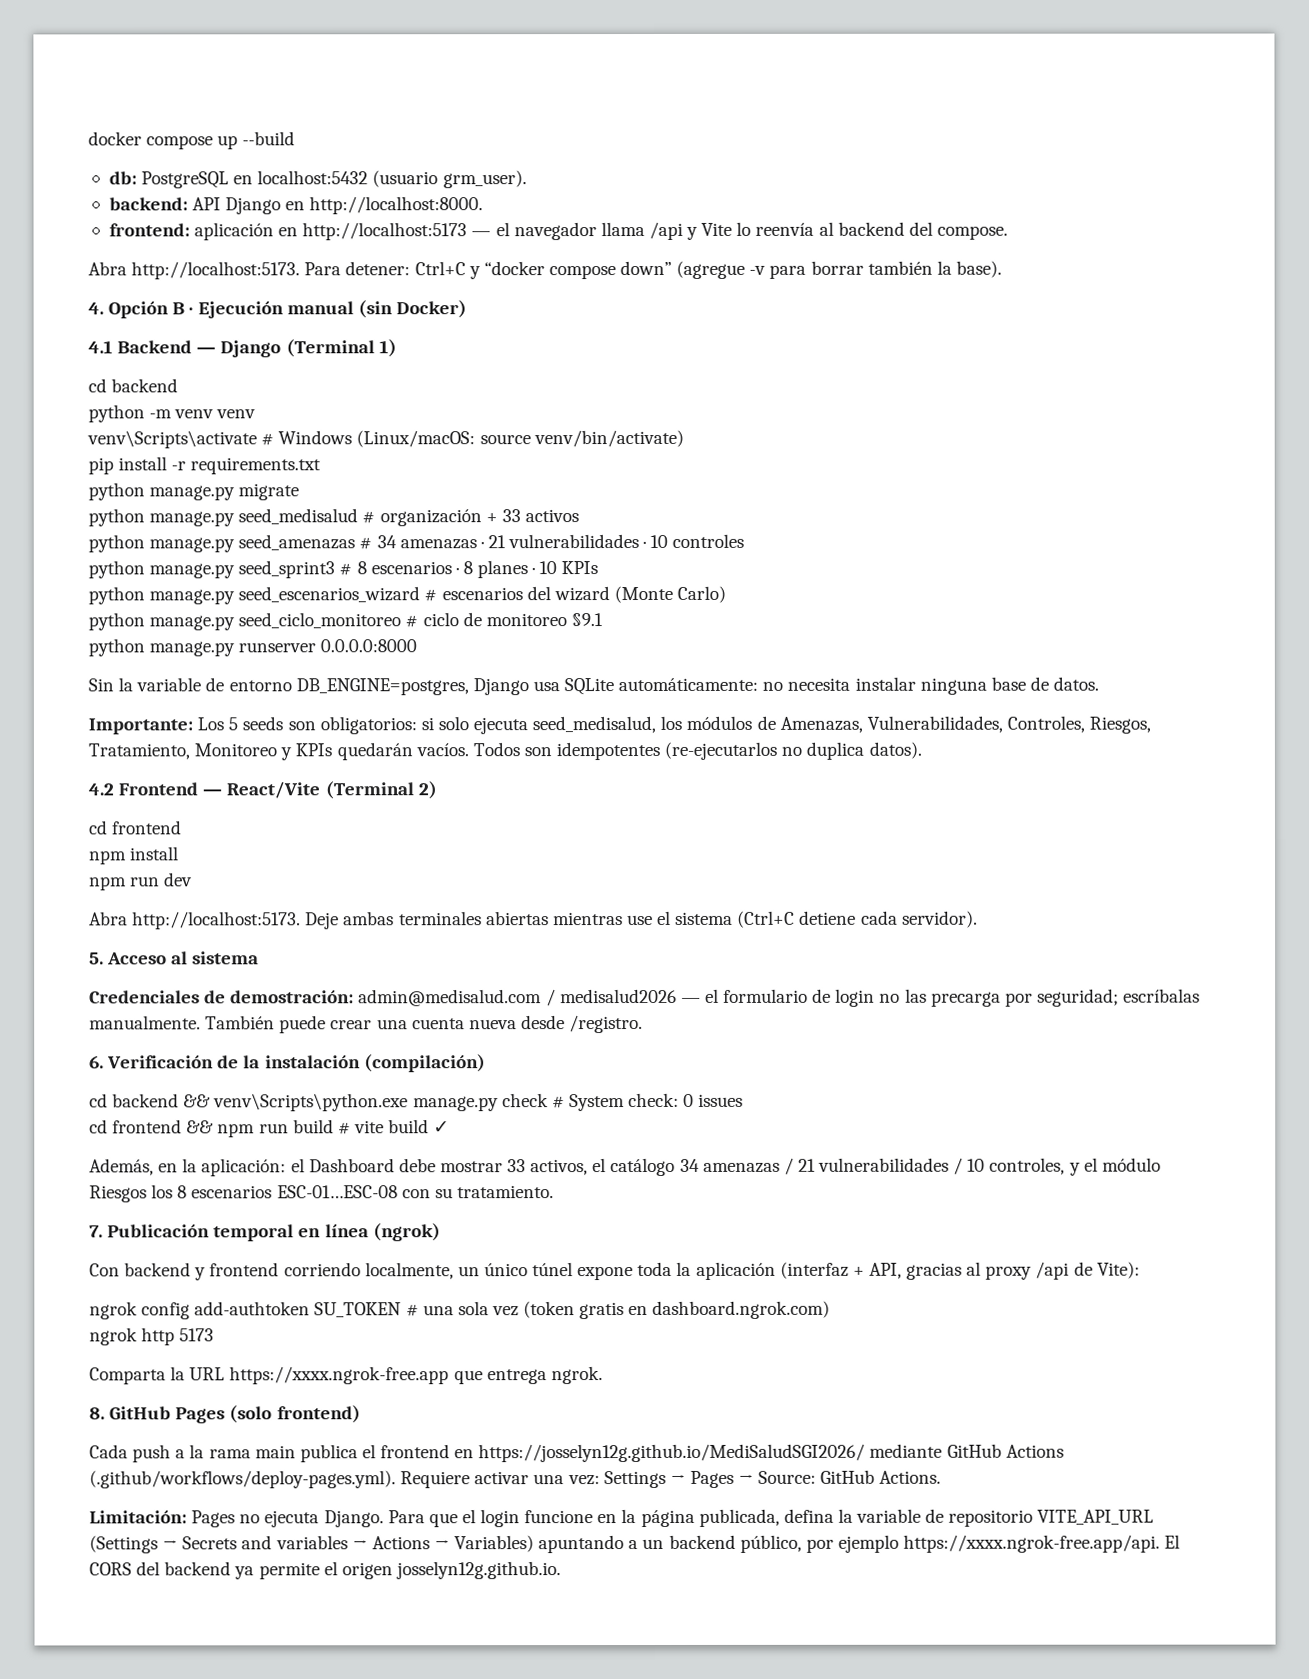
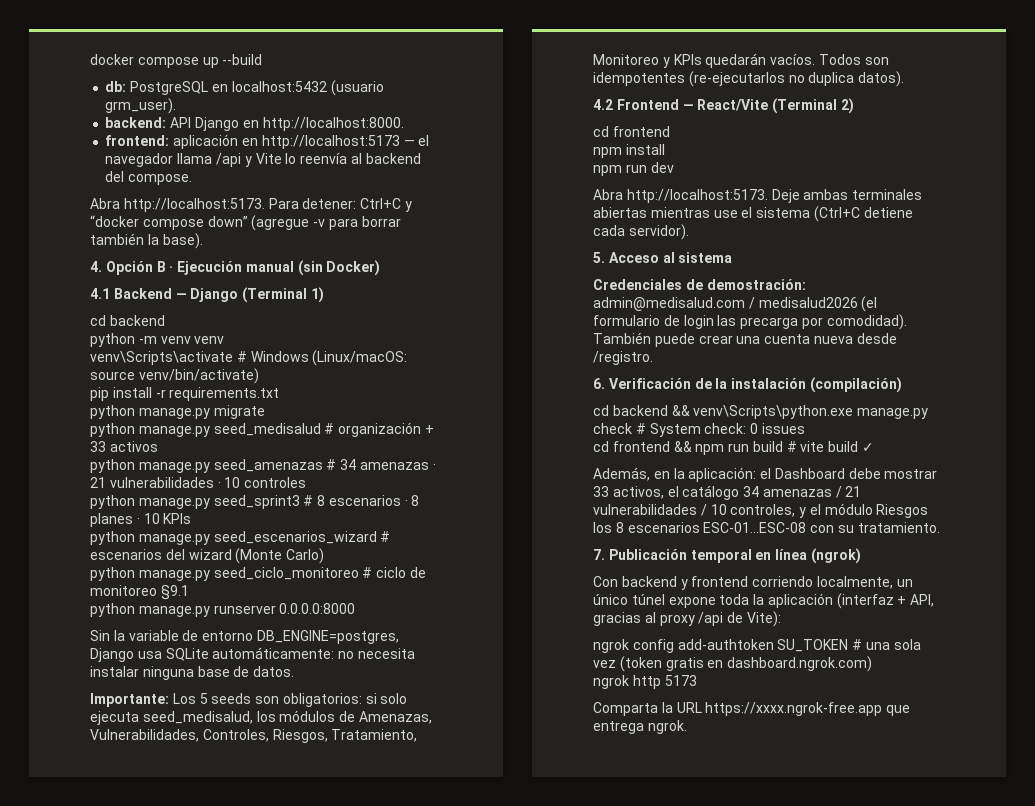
- Credenciales de demostración: admin@medisalud.com / medisalud2026 — el formulario de login no las precarga por seguridad; escríbalas manualmente.
+ Credenciales de demostración: admin@medisalud.com / medisalud2026 (el formulario de login las precarga por comodidad).
- 8. GitHub Pages (solo frontend)
- Cada push a la rama main publica el frontend en https://josselyn12g.github.io/MediSaludSGI2026/ mediante GitHub Actions (.github/workflows/deploy-pages.yml). Requiere activar una vez: Settings → Pages → Source: GitHub Actions.
- Limitación: Pages no ejecuta Django. Para que el login funcione en la página publicada, defina la variable de repositorio VITE_API_URL (Settings → Secrets and variables → Actions → Variables) apuntando a un backend público, por ejemplo https://xxxx.ngrok-free.app/api. El CORS del backend ya permite el origen josselyn12g.github.io.

